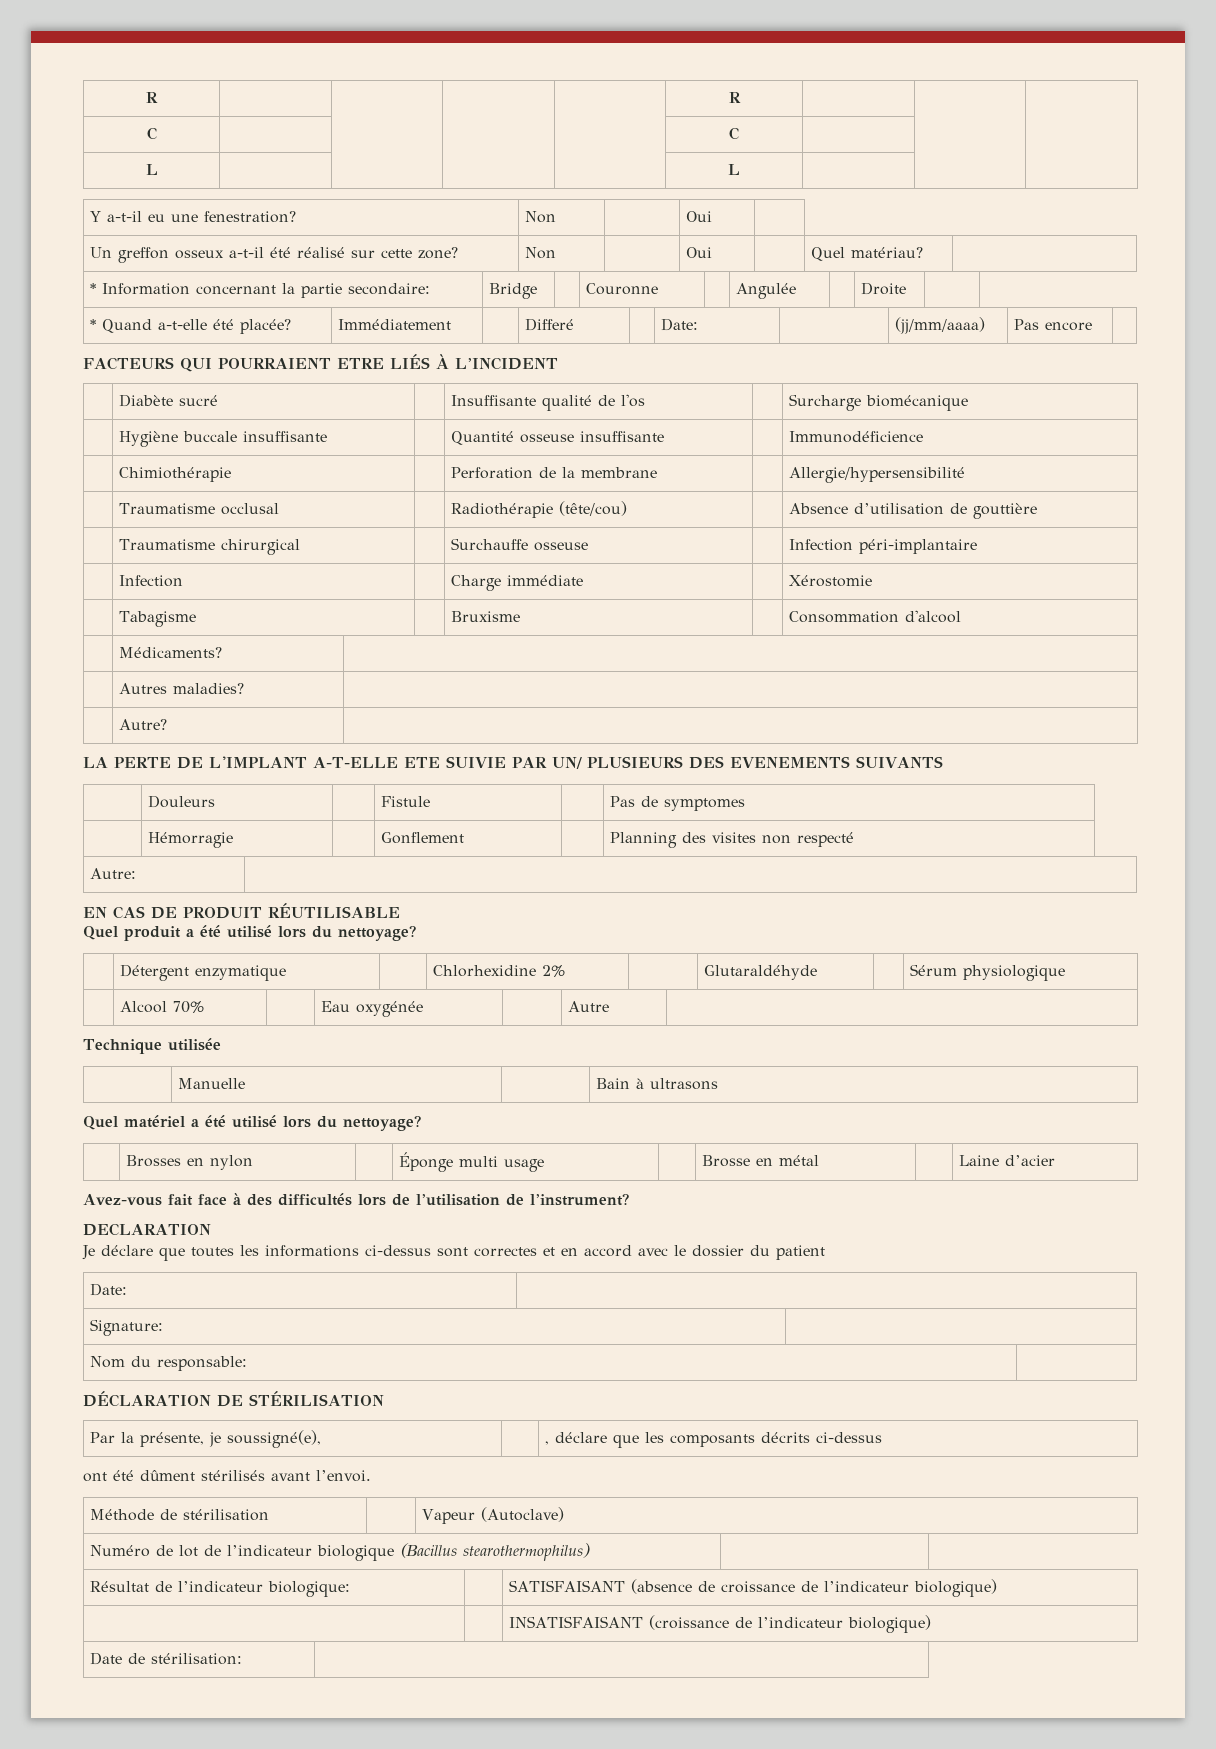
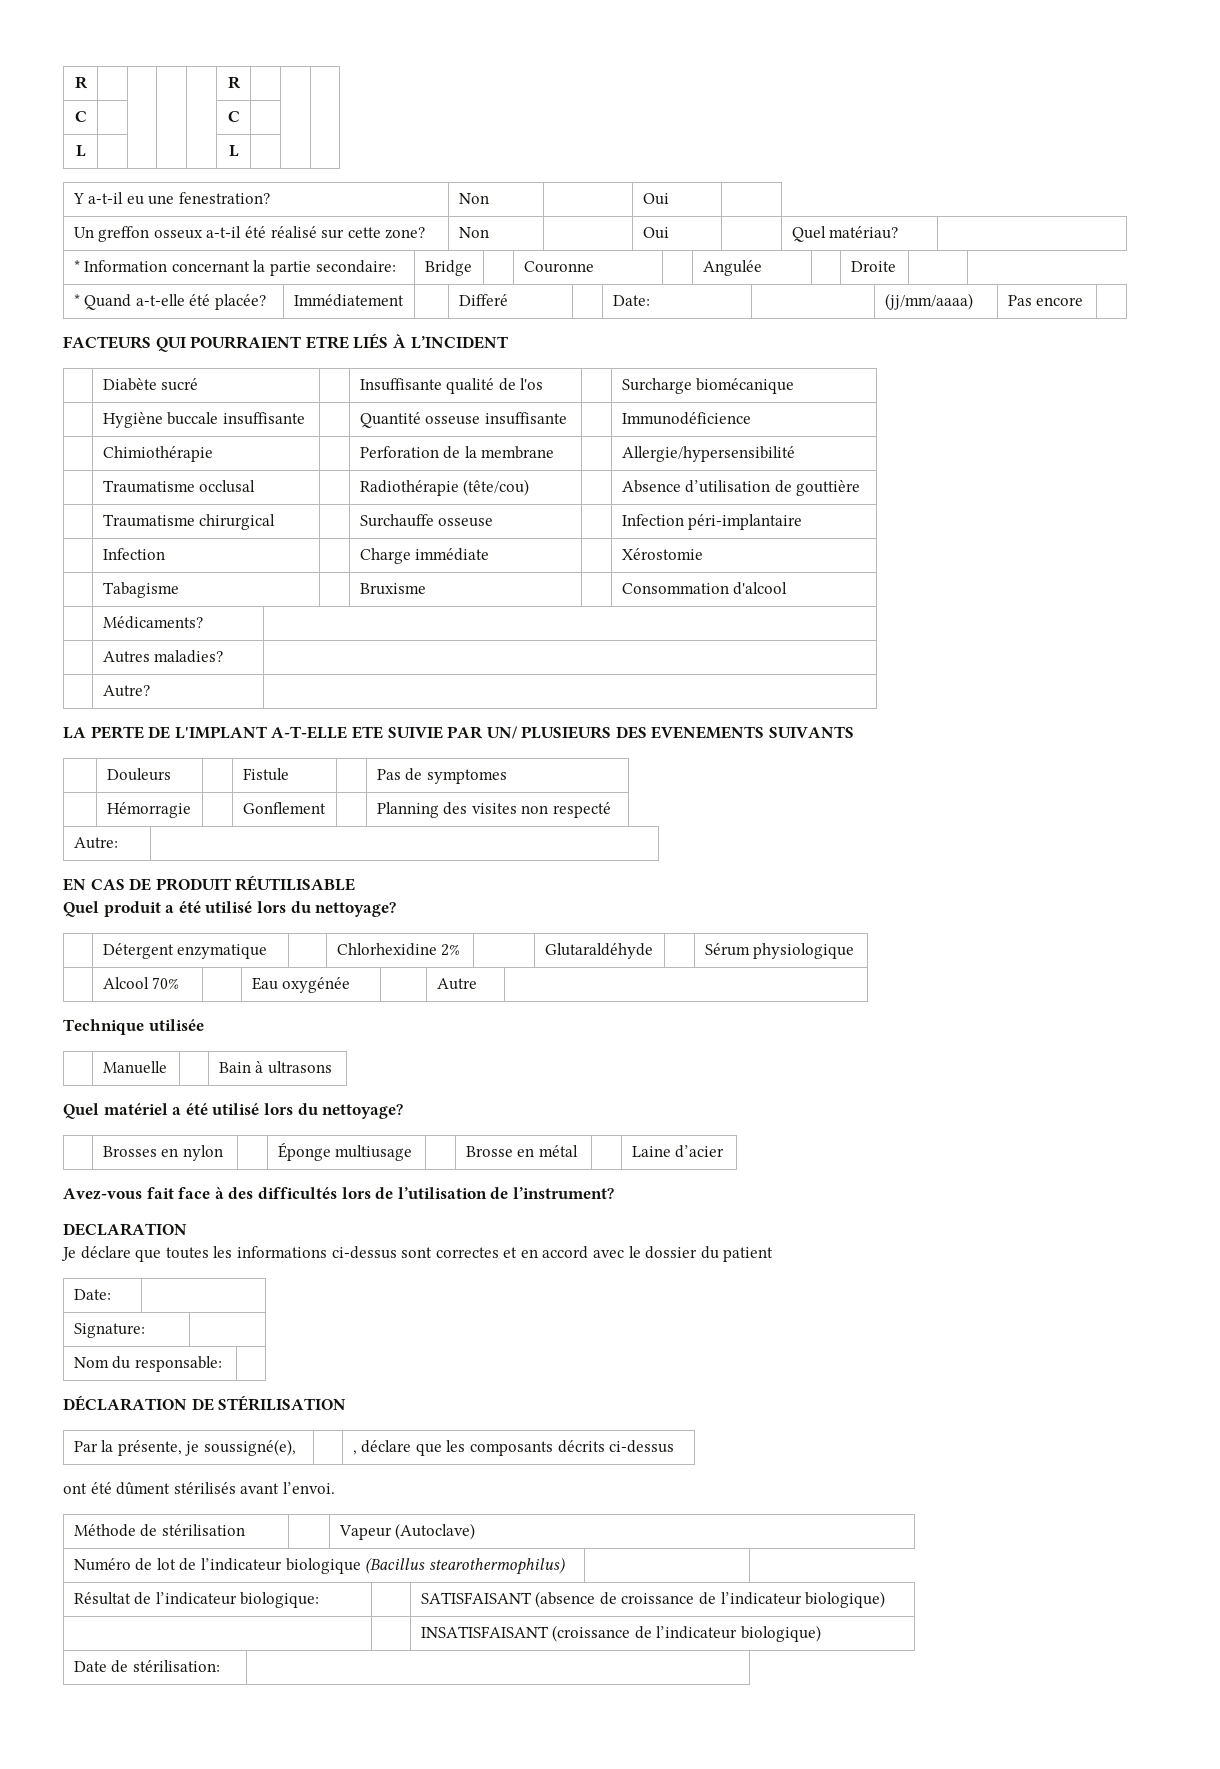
- | Brosses en nylon | | Éponge multi usage | | Brosse en métal | | Laine d’acier
+ | Brosses en nylon | | Éponge multiusage | | Brosse en métal | | Laine d’acier

